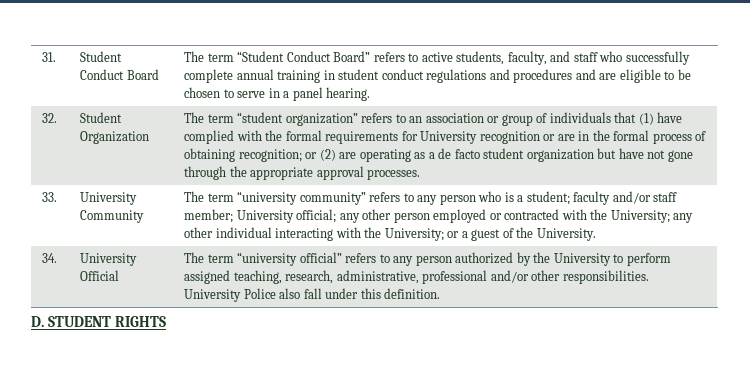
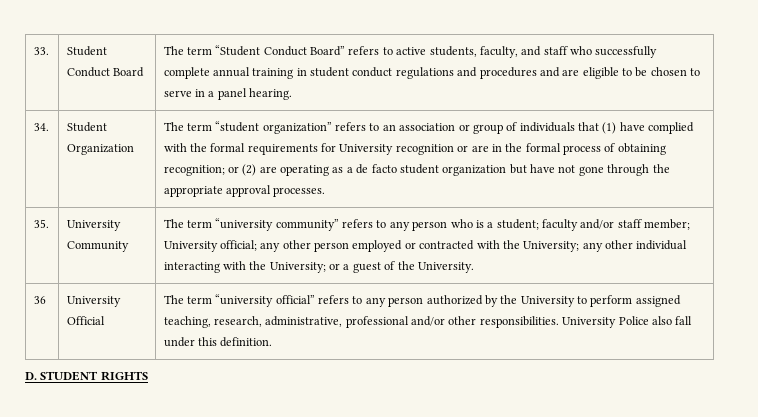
- 31. | Student Conduct Board | The term “Student Conduct Board” refers to active students, faculty, and staff who successfully complete annual training in student conduct regulations and procedures and are eligible to be chosen to serve in a panel hearing.
+ 33. | Student Conduct Board | The term “Student Conduct Board” refers to active students, faculty, and staff who successfully complete annual training in student conduct regulations and procedures and are eligible to be chosen to serve in a panel hearing.
- 32.
+ 34.
- 33.
+ 35.
- 34. | University Official | The term “university official” refers to any person authorized by the University to perform assigned teaching, research, administrative, professional and/or other responsibilities. University Police also fall under this definition.
+ 36 | University Official | The term “university official” refers to any person authorized by the University to perform assigned teaching, research, administrative, professional and/or other responsibilities. University Police also fall under this definition.

